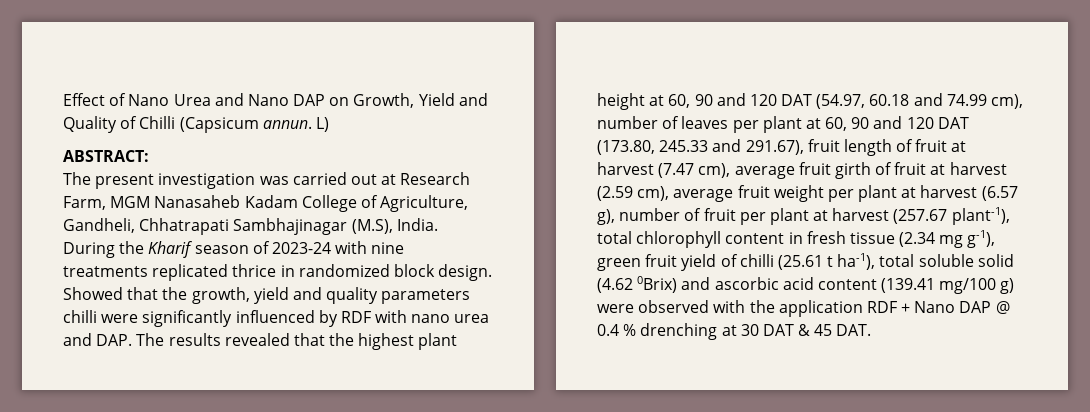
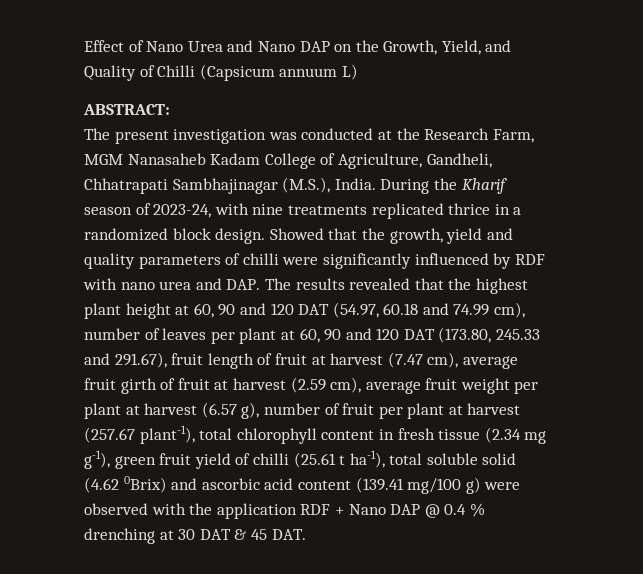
- Effect of Nano Urea and Nano DAP on Growth, Yield and Quality of Chilli (Capsicum annun. L)
+ Effect of Nano Urea and Nano DAP on the Growth, Yield, and Quality of Chilli (Capsicum annuum L)
- The present investigation was carried out at Research Farm, MGM Nanasaheb Kadam College of Agriculture, Gandheli, Chhatrapati Sambhajinagar (M.S), India.
+ The present investigation was conducted at the Research Farm, MGM Nanasaheb Kadam College of Agriculture, Gandheli, Chhatrapati Sambhajinagar (M.S.), India.
- During the Kharif season of 2023-24 with nine treatments replicated thrice in randomized block design.
+ During the Kharif season of 2023-24, with nine treatments replicated thrice in a randomized block design.
- Showed that the growth, yield and quality parameters chilli were significantly influenced by RDF with nano urea and DAP. The results revealed that the highest plant height at 60, 90 and 120 DAT (54.97, 60.18 and 74.99 cm), number of leaves per plant at 60, 90 and 120 DAT (173.80, 245.33 and 291.67), fruit length of fruit at harvest (7.47 cm), average fruit girth of fruit at harvest (2.59 cm), average fruit weight per plant at harvest (6.57 g), number of fruit per plant at harvest (257.67 plant-1), total chlorophyll content in fresh tissue (2.34 mg g-1), green fruit yield of chilli (25.61 t ha-1), total soluble solid (4.62 0Brix) and ascorbic acid content (139.41 mg/100 g) were observed with the application RDF + Nano DAP @ 0.4 % drenching at 30 DAT & 45 DAT.
+ Showed that the growth, yield and quality parameters of chilli were significantly influenced by RDF with nano urea and DAP. The results revealed that the highest plant height at 60, 90 and 120 DAT (54.97, 60.18 and 74.99 cm), number of leaves per plant at 60, 90 and 120 DAT (173.80, 245.33 and 291.67), fruit length of fruit at harvest (7.47 cm), average fruit girth of fruit at harvest (2.59 cm), average fruit weight per plant at harvest (6.57 g), number of fruit per plant at harvest (257.67 plant-1), total chlorophyll content in fresh tissue (2.34 mg g-1), green fruit yield of chilli (25.61 t ha-1), total soluble solid (4.62 0Brix) and ascorbic acid content (139.41 mg/100 g) were observed with the application RDF + Nano DAP @ 0.4 % drenching at 30 DAT & 45 DAT.

